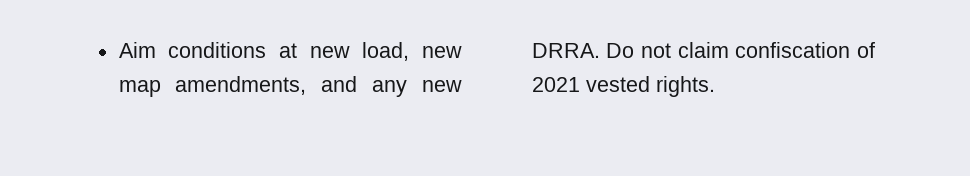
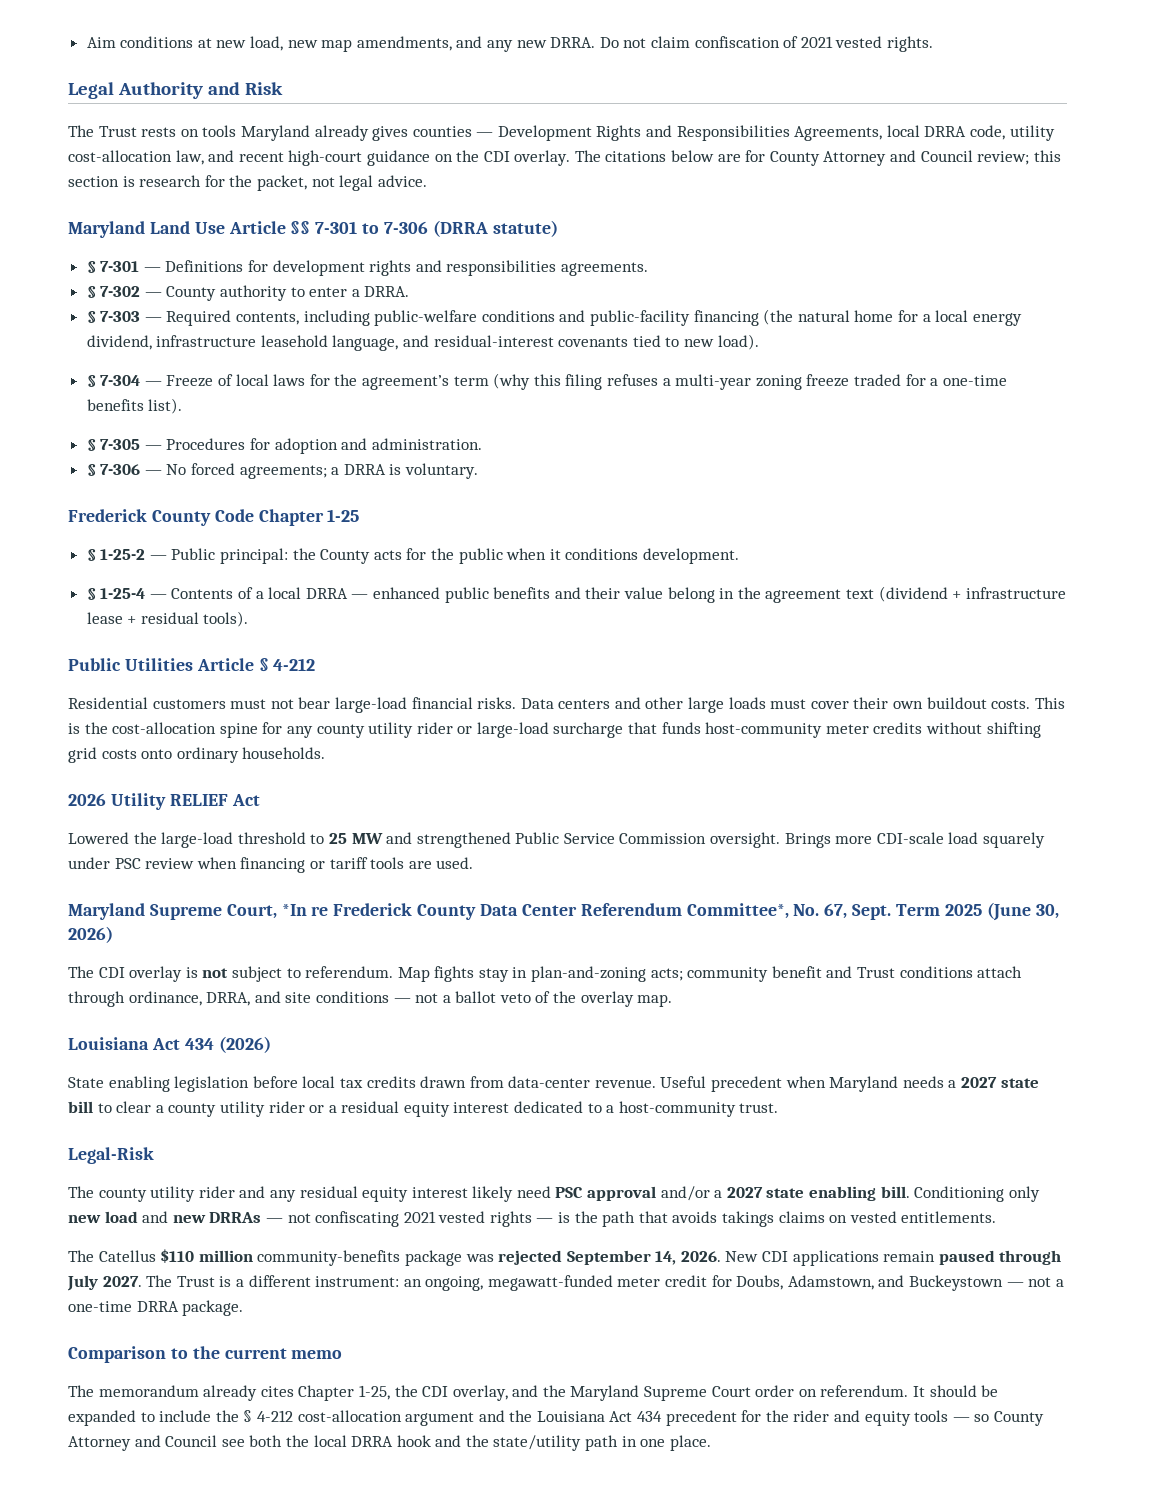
+ Legal Authority and Risk
+ The Trust rests on tools Maryland already gives counties — Development Rights and Responsibilities Agreements, local DRRA code, utility cost-allocation law, and recent high-court guidance on the CDI overlay. The citations below are for County Attorney and Council review; this section is research for the packet, not legal advice.
+ Maryland Land Use Article §§ 7-301 to 7-306 (DRRA statute)
+ § 7-301 — Definitions for development rights and responsibilities agreements.
+ § 7-302 — County authority to enter a DRRA.
+ § 7-303 — Required contents, including public-welfare conditions and public-facility financing (the natural home for a local energy dividend, infrastructure leasehold language, and residual-interest covenants tied to new load).
+ § 7-304 — Freeze of local laws for the agreement’s term (why this filing refuses a multi-year zoning freeze traded for a one-time benefits list).
+ § 7-305 — Procedures for adoption and administration.
+ § 7-306 — No forced agreements; a DRRA is voluntary.
+ Frederick County Code Chapter 1-25
+ § 1-25-2 — Public principal: the County acts for the public when it conditions development.
+ § 1-25-4 — Contents of a local DRRA — enhanced public benefits and their value belong in the agreement text (dividend + infrastructure lease + residual tools).
+ Public Utilities Article § 4-212
+ Residential customers must not bear large-load financial risks. Data centers and other large loads must cover their own buildout costs. This is the cost-allocation spine for any county utility rider or large-load surcharge that funds host-community meter credits without shifting grid costs onto ordinary households.
+ 2026 Utility RELIEF Act
+ Lowered the large-load threshold to 25 MW and strengthened Public Service Commission oversight. Brings more CDI-scale load squarely under PSC review when financing or tariff tools are used.
+ Maryland Supreme Court, *In re Frederick County Data Center Referendum Committee*, No. 67, Sept. Term 2025 (June 30, 2026)
+ The CDI overlay is not subject to referendum. Map fights stay in plan-and-zoning acts; community benefit and Trust conditions attach through ordinance, DRRA, and site conditions — not a ballot veto of the overlay map.
+ Louisiana Act 434 (2026)
+ State enabling legislation before local tax credits drawn from data-center revenue. Useful precedent when Maryland needs a 2027 state bill to clear a county utility rider or a residual equity interest dedicated to a host-community trust.
+ Legal-Risk
+ The county utility rider and any residual equity interest likely need PSC approval and/or a 2027 state enabling bill. Conditioning only new load and new DRRAs — not confiscating 2021 vested rights — is the path that avoids takings claims on vested entitlements.
+ The Catellus $110 million community-benefits package was rejected September 14, 2026. New CDI applications remain paused through July 2027. The Trust is a different instrument: an ongoing, megawatt-funded meter credit for Doubs, Adamstown, and Buckeystown — not a one-time DRRA package.
+ Comparison to the current memo
+ The memorandum already cites Chapter 1-25, the CDI overlay, and the Maryland Supreme Court order on referendum. It should be expanded to include the § 4-212 cost-allocation argument and the Louisiana Act 434 precedent for the rider and equity tools — so County Attorney and Council see both the local DRRA hook and the state/utility path in one place.

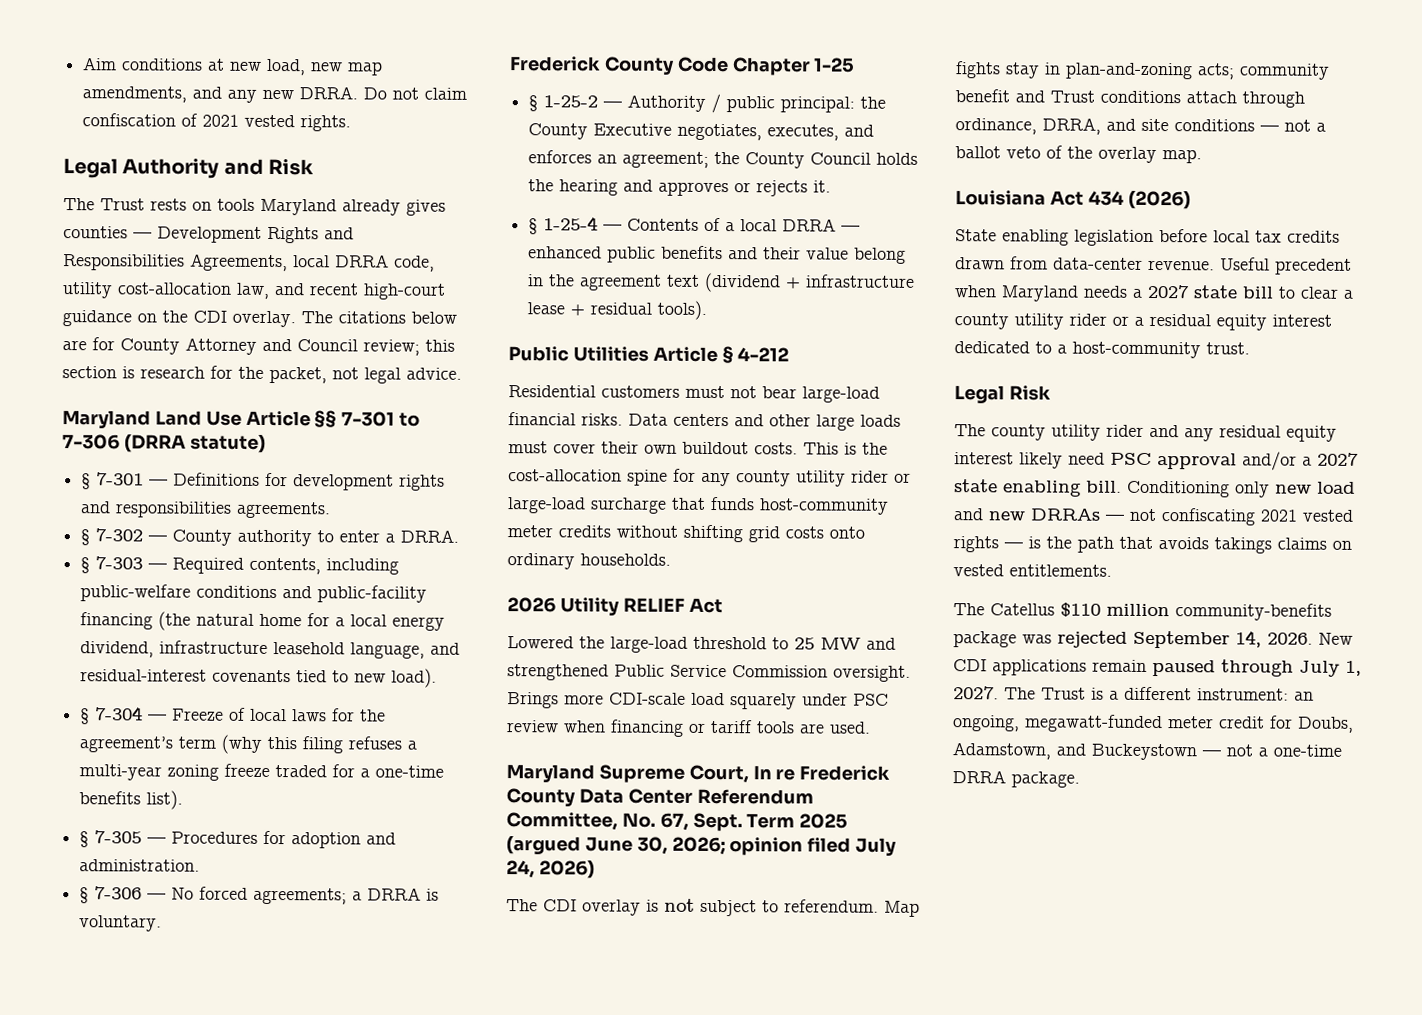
- § 1-25-2 — Public principal: the County acts for the public when it conditions development.
+ § 1-25-2 — Authority / public principal: the County Executive negotiates, executes, and enforces an agreement; the County Council holds the hearing and approves or rejects it.
- Maryland Supreme Court, *In re Frederick County Data Center Referendum Committee*, No. 67, Sept.
+ Maryland Supreme Court, In re Frederick County Data Center Referendum Committee, No. 67, Sept.
- Term 2025 (June 30, 2026)
+ Term 2025 (argued June 30, 2026; opinion filed July 24, 2026)
- Legal-Risk
+ Legal Risk
- New CDI applications remain paused through July 2027.
+ New CDI applications remain paused through July 1, 2027.
- Comparison to the current memo
- The memorandum already cites Chapter 1-25, the CDI overlay, and the Maryland Supreme Court order on referendum. It should be expanded to include the § 4-212 cost-allocation argument and the Louisiana Act 434 precedent for the rider and equity tools — so County Attorney and Council see both the local DRRA hook and the state/utility path in one place.

